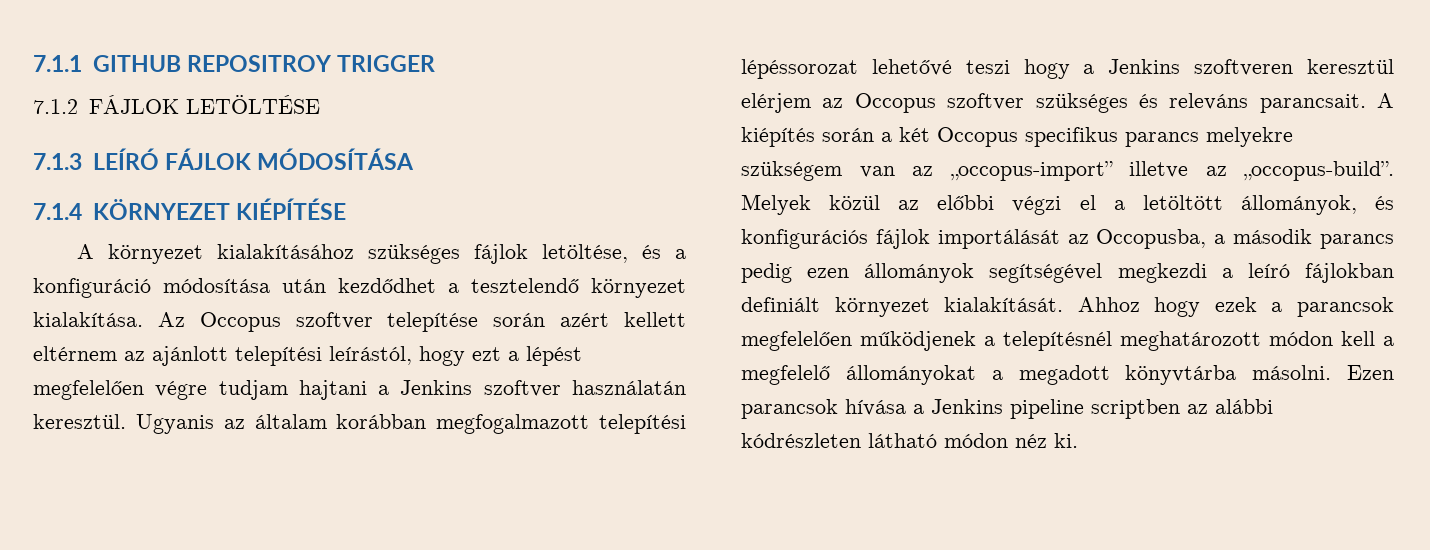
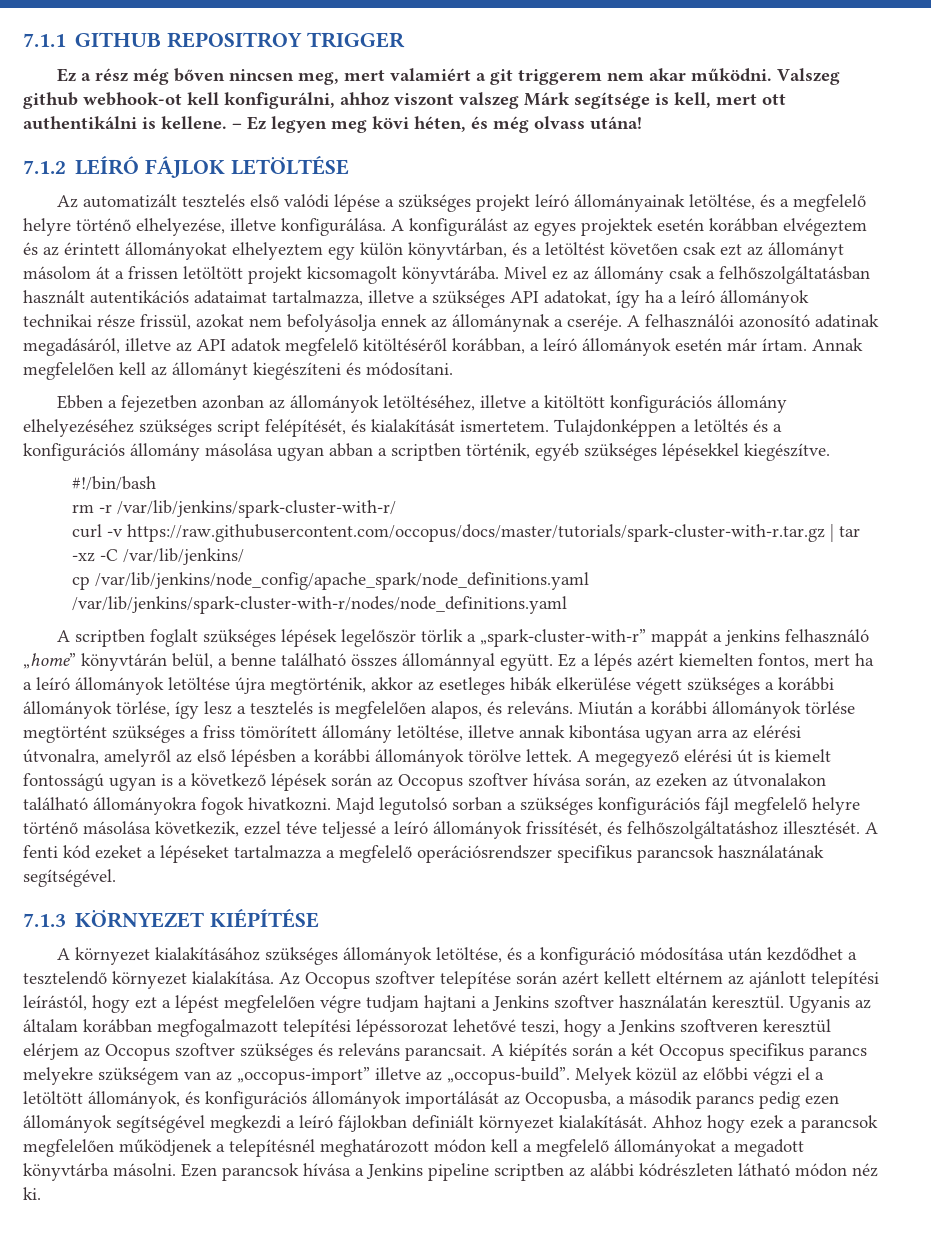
- 7.1.2 FÁJLOK LETÖLTÉSE
- 7.1.3 LEÍRÓ FÁJLOK MÓDOSÍTÁSA
- 7.1.4 KÖRNYEZET KIÉPÍTÉSE
+ Ez a rész még bőven nincsen meg, mert valamiért a git triggerem nem akar működni. Valszeg github webhook-ot kell konfigurálni, ahhoz viszont valszeg Márk segítsége is kell, mert ott authentikálni is kellene. – Ez legyen meg kövi héten, és még olvass utána!
+ 7.1.2 LEÍRÓ FÁJLOK LETÖLTÉSE
+ Az automatizált tesztelés első valódi lépése a szükséges projekt leíró állományainak letöltése, és a megfelelő helyre történő elhelyezése, illetve konfigurálása. A konfigurálást az egyes projektek esetén korábban elvégeztem és az érintett állományokat elhelyeztem egy külön könyvtárban, és a letöltést követően csak ezt az állományt másolom át a frissen letöltött projekt kicsomagolt könyvtárába. Mivel ez az állomány csak a felhőszolgáltatásban használt autentikációs adataimat tartalmazza, illetve a szükséges API adatokat, így ha a leíró állományok technikai része frissül, azokat nem befolyásolja ennek az állománynak a cseréje. A felhasználói azonosító adatinak megadásáról, illetve az API adatok megfelelő kitöltéséről korábban, a leíró állományok esetén már írtam. Annak megfelelően kell az állományt kiegészíteni és módosítani.
+ Ebben a fejezetben azonban az állományok letöltéséhez, illetve a kitöltött konfigurációs állomány elhelyezéséhez szükséges script felépítését, és kialakítását ismertetem. Tulajdonképpen a letöltés és a konfigurációs állomány másolása ugyan abban a scriptben történik, egyéb szükséges lépésekkel kiegészítve.
+ #!/bin/bash
+ rm -r /var/lib/jenkins/spark-cluster-with-r/
+ curl -v https://raw.githubusercontent.com/occopus/docs/master/tutorials/spark-cluster-with-r.tar.gz | tar -xz -C /var/lib/jenkins/
+ cp /var/lib/jenkins/node_config/apache_spark/node_definitions.yaml /var/lib/jenkins/spark-cluster-with-r/nodes/node_definitions.yaml
+ A scriptben foglalt szükséges lépések legelőször törlik a „spark-cluster-with-r” mappát a jenkins felhasználó „home” könyvtárán belül, a benne található összes állománnyal együtt. Ez a lépés azért kiemelten fontos, mert ha a leíró állományok letöltése újra megtörténik, akkor az esetleges hibák elkerülése végett szükséges a korábbi állományok törlése, így lesz a tesztelés is megfelelően alapos, és releváns. Miután a korábbi állományok törlése megtörtént szükséges a friss tömörített állomány letöltése, illetve annak kibontása ugyan arra az elérési útvonalra, amelyről az első lépésben a korábbi állományok törölve lettek. A megegyező elérési út is kiemelt fontosságú ugyan is a következő lépések során az Occopus szoftver hívása során, az ezeken az útvonalakon található állományokra fogok hivatkozni. Majd legutolsó sorban a szükséges konfigurációs fájl megfelelő helyre történő másolása következik, ezzel téve teljessé a leíró állományok frissítését, és felhőszolgáltatáshoz illesztését. A fenti kód ezeket a lépéseket tartalmazza a megfelelő operációsrendszer specifikus parancsok használatának segítségével.
+ 7.1.3 KÖRNYEZET KIÉPÍTÉSE
- A környezet kialakításához szükséges fájlok letöltése, és a konfiguráció módosítása után kezdődhet a tesztelendő környezet kialakítása.
+ A környezet kialakításához szükséges állományok letöltése, és a konfiguráció módosítása után kezdődhet a tesztelendő környezet kialakítása.
- Ugyanis az általam korábban megfogalmazott telepítési lépéssorozat lehetővé teszi hogy a Jenkins szoftveren keresztül elérjem az Occopus szoftver szükséges és releváns parancsait.
+ Ugyanis az általam korábban megfogalmazott telepítési lépéssorozat lehetővé teszi, hogy a Jenkins szoftveren keresztül elérjem az Occopus szoftver szükséges és releváns parancsait.
- Melyek közül az előbbi végzi el a letöltött állományok, és konfigurációs fájlok importálását az Occopusba, a második parancs pedig ezen állományok segítségével megkezdi a leíró fájlokban definiált környezet kialakítását.
+ Melyek közül az előbbi végzi el a letöltött állományok, és konfigurációs állományok importálását az Occopusba, a második parancs pedig ezen állományok segítségével megkezdi a leíró fájlokban definiált környezet kialakítását.

